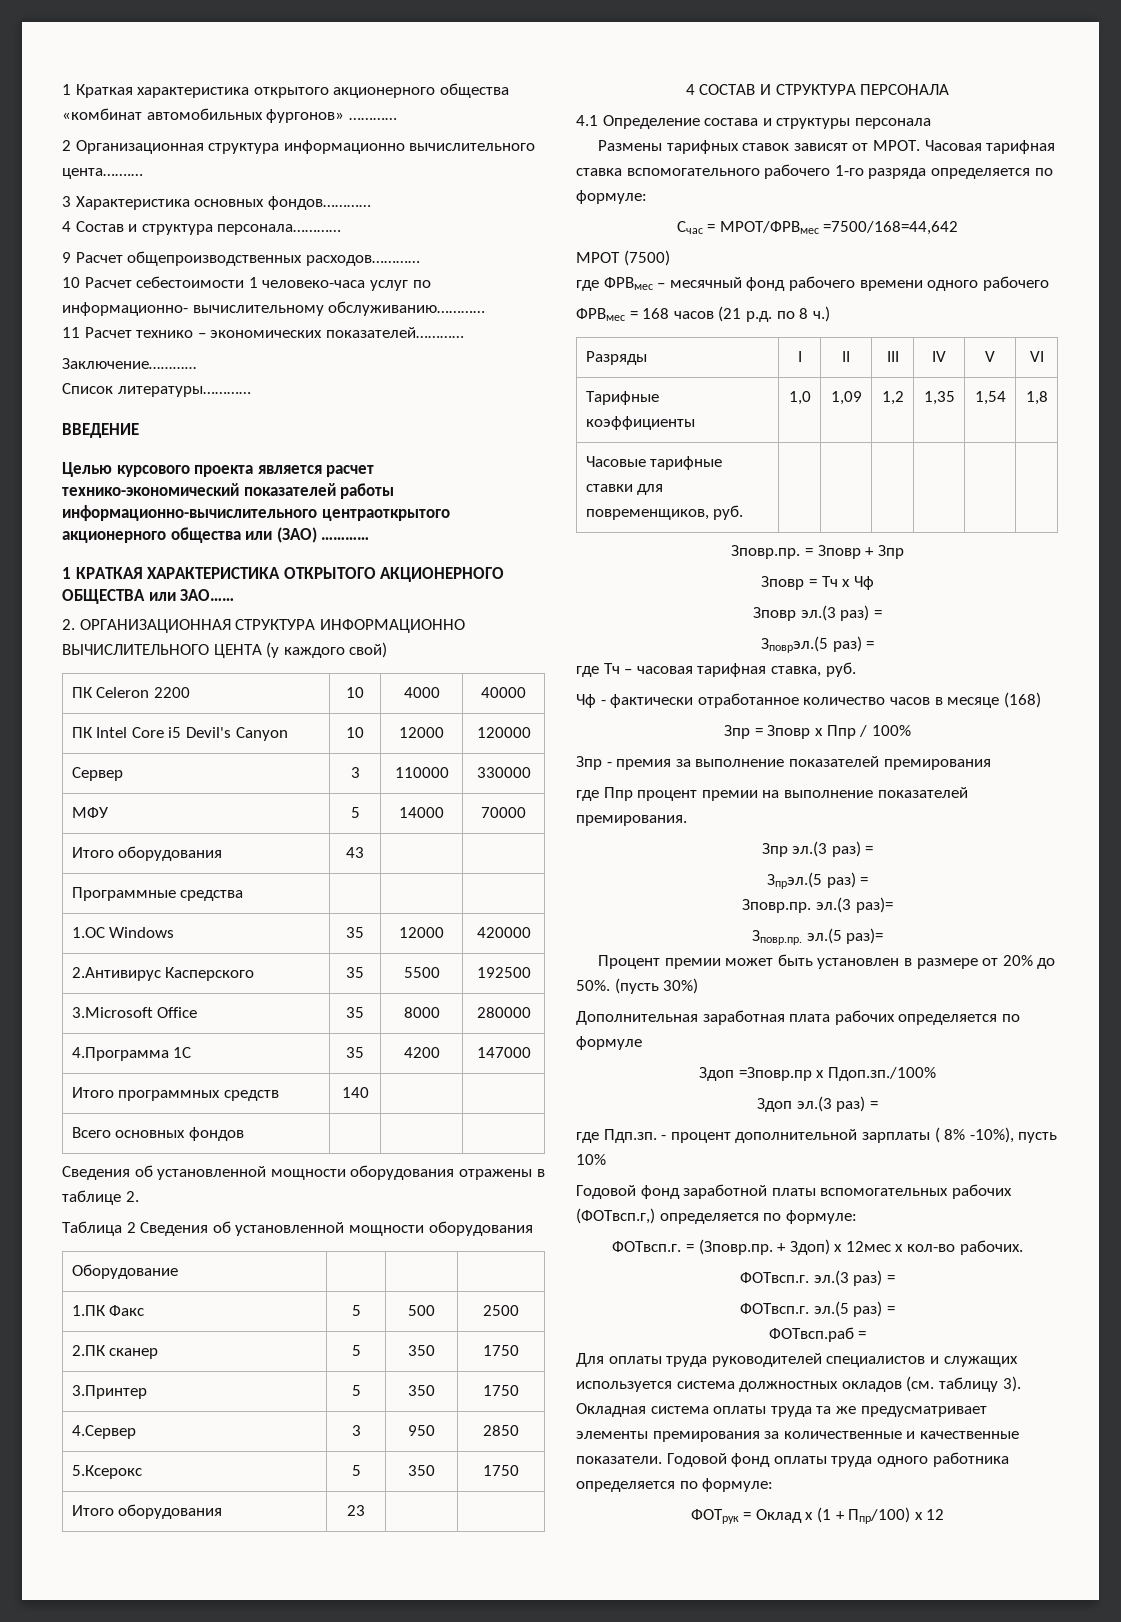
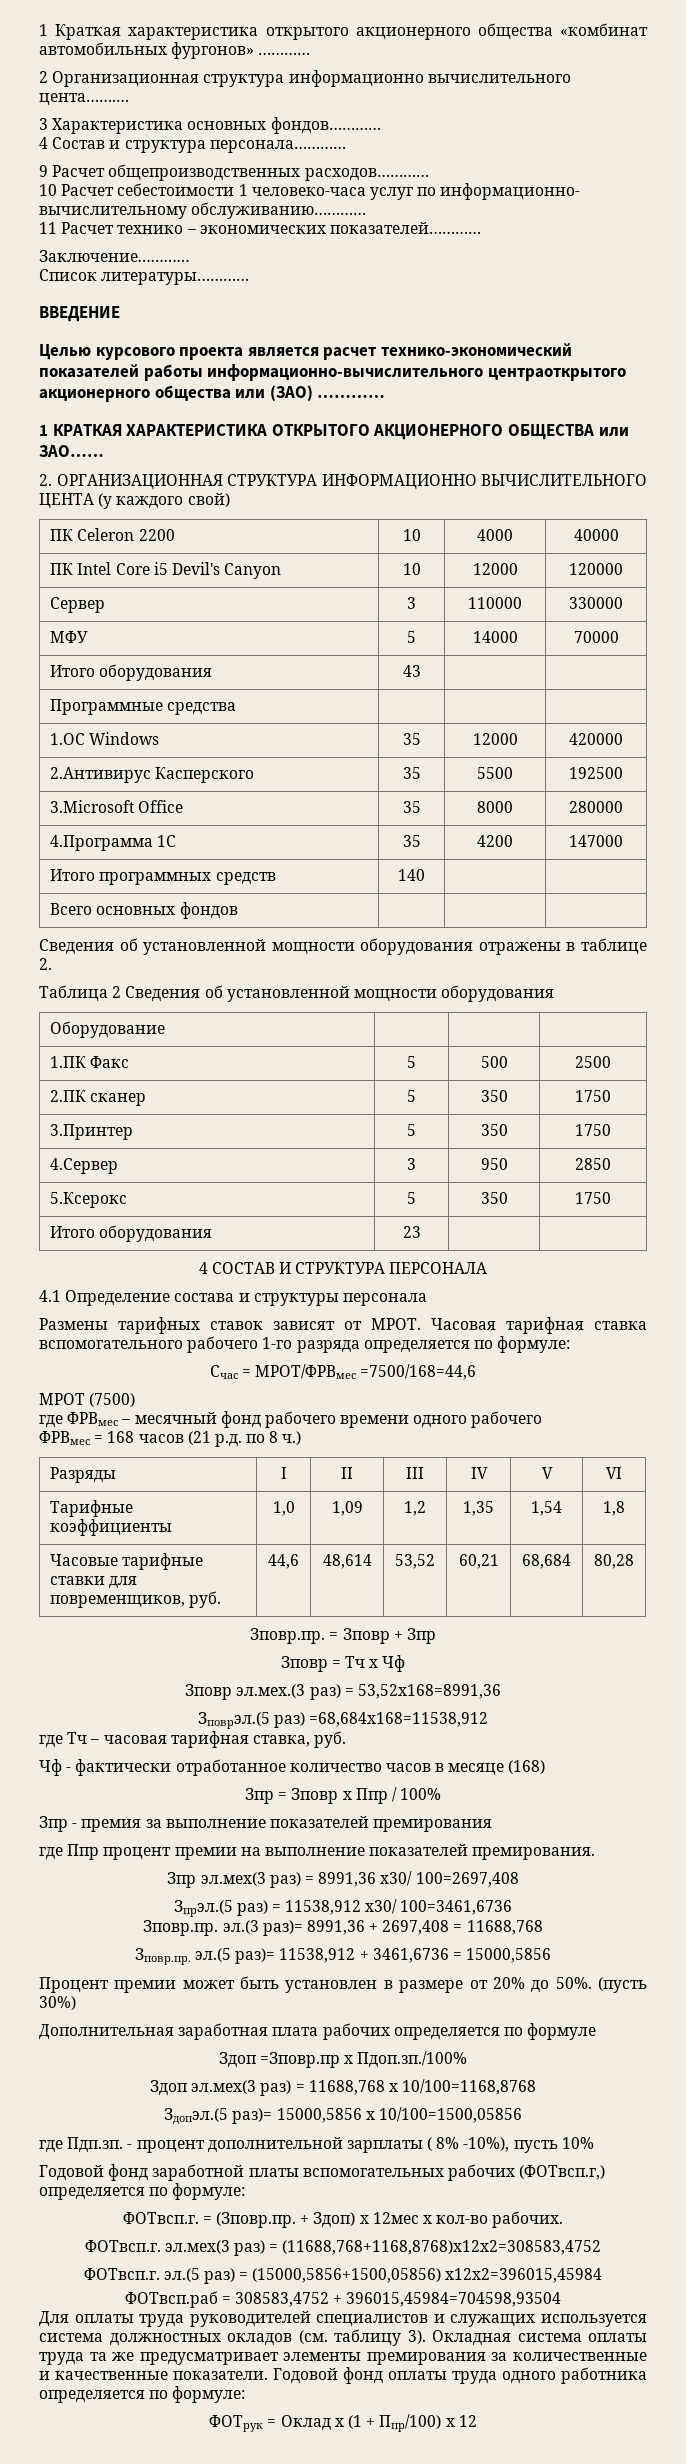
- Счас = МРОТ/ФРВмес =7500/168=44,642
+ Счас = МРОТ/ФРВмес =7500/168=44,6
- Часовые тарифные ставки для повременщиков, руб. | | | | | |
+ Часовые тарифные ставки для повременщиков, руб. | 44,6 | 48,614 | 53,52 | 60,21 | 68,684 | 80,28
- Зповр эл.(3 раз) =
+ Зповр эл.мех.(3 раз) = 53,52х168=8991,36
- Зповрэл.(5 раз) =
+ Зповрэл.(5 раз) =68,684х168=11538,912
- Зпр эл.(3 раз) =
+ Зпр эл.мех(3 раз) = 8991,36 х30/ 100=2697,408
- Зпрэл.(5 раз) =
+ Зпрэл.(5 раз) = 11538,912 х30/ 100=3461,6736
- Зповр.пр. эл.(3 раз)=
- Зповр.пр. эл.(5 раз)=
+ Зповр.пр. эл.(3 раз)= 8991,36 + 2697,408 = 11688,768
+ Зповр.пр. эл.(5 раз)= 11538,912 + 3461,6736 = 15000,5856
- Здоп эл.(3 раз) =
+ Здоп эл.мех(3 раз) = 11688,768 x 10/100=1168,8768
+ Здопэл.(5 раз)= 15000,5856 x 10/100=1500,05856
- ФОТвсп.г. эл.(3 раз) =
+ ФОТвсп.г. эл.мех(3 раз) = (11688,768+1168,8768)x12x2=308583,4752
- ФОТвсп.г. эл.(5 раз) =
+ ФОТвсп.г. эл.(5 раз) = (15000,5856+1500,05856) x12x2=396015,45984
- ФОТвсп.раб =
+ ФОТвсп.раб = 308583,4752 + 396015,45984=704598,93504

